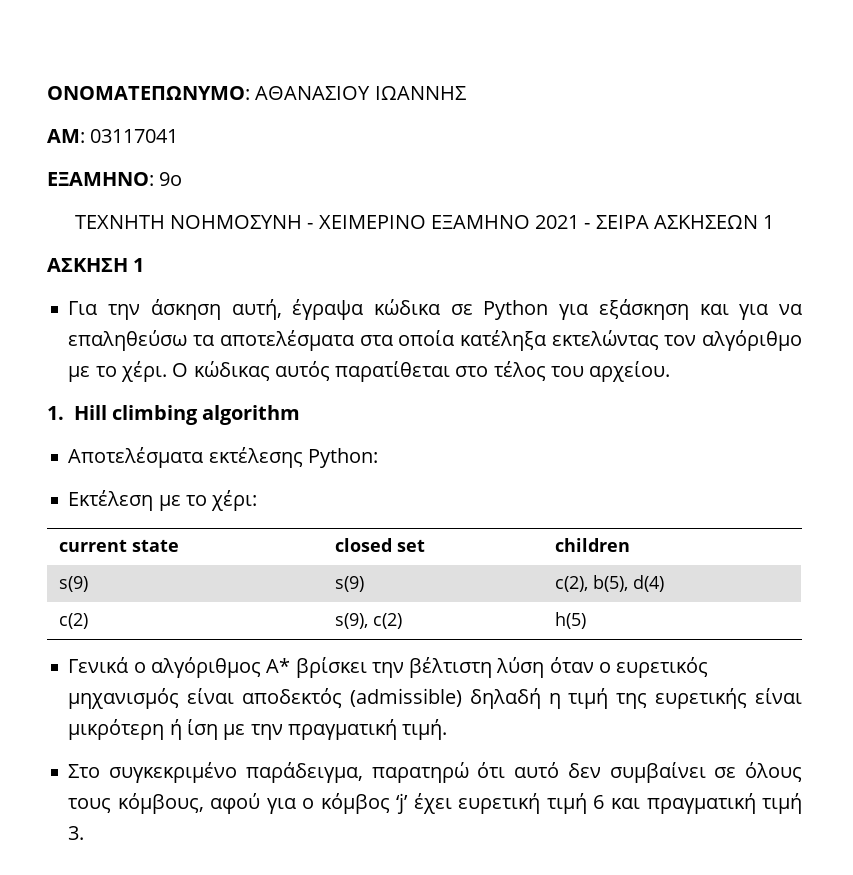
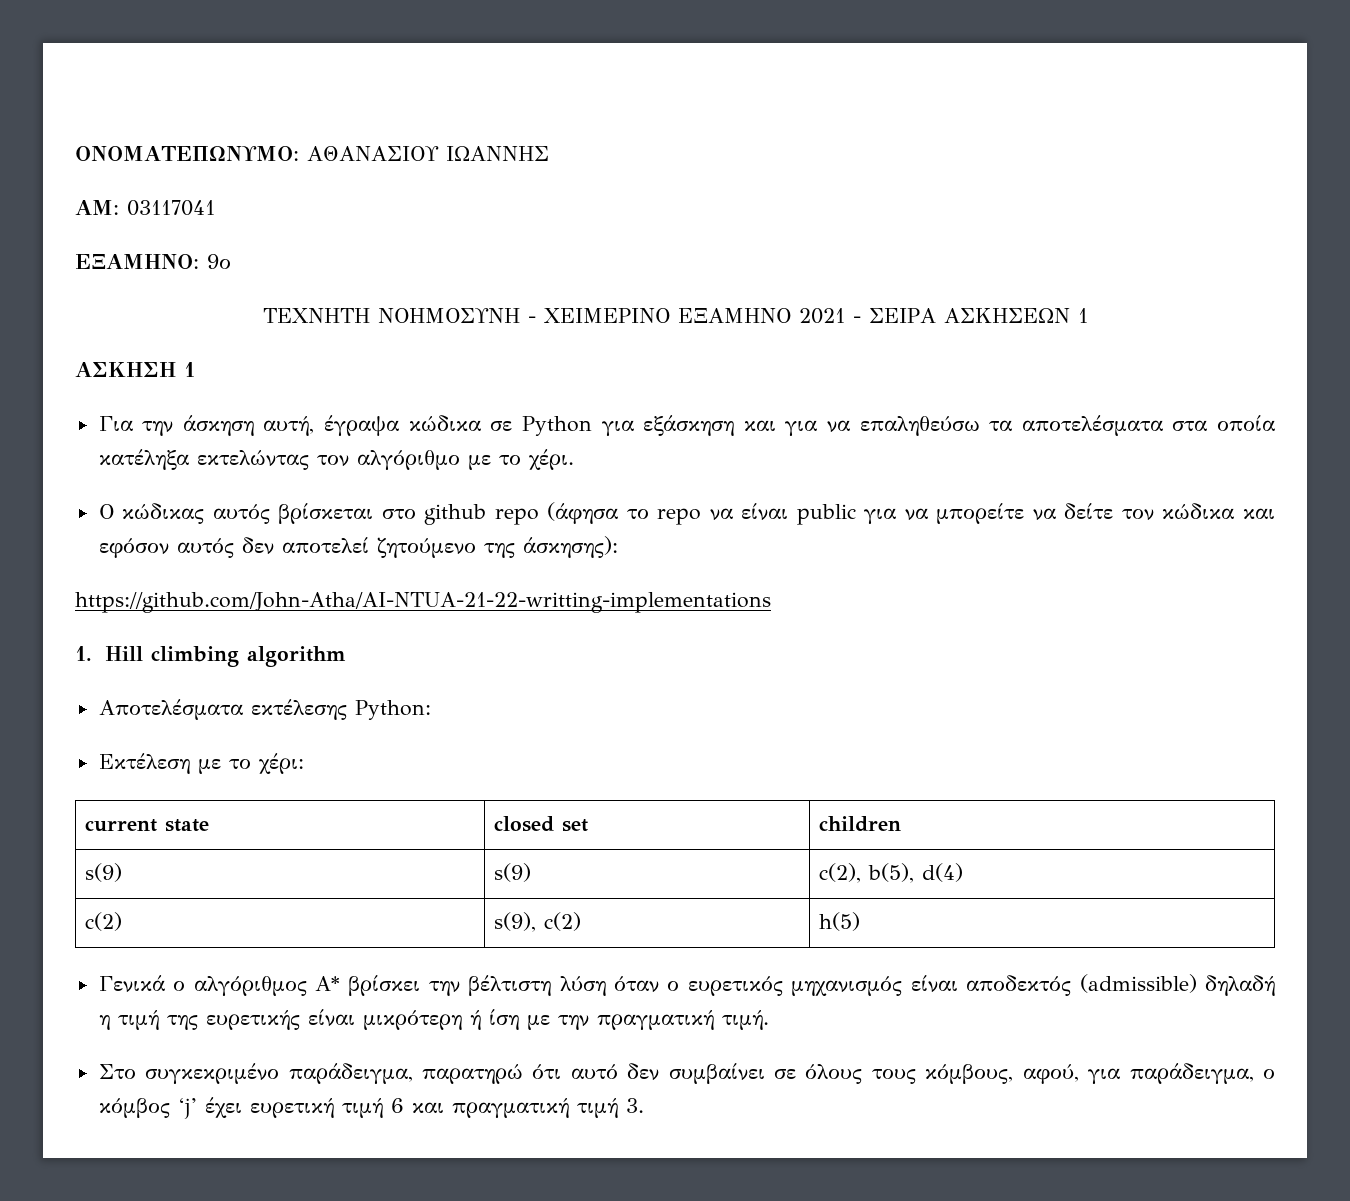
- Για την άσκηση αυτή, έγραψα κώδικα σε Python για εξάσκηση και για να επαληθεύσω τα αποτελέσματα στα οποία κατέληξα εκτελώντας τον αλγόριθμο με το χέρι. Ο κώδικας αυτός παρατίθεται στο τέλος του αρχείου.
+ Για την άσκηση αυτή, έγραψα κώδικα σε Python για εξάσκηση και για να επαληθεύσω τα αποτελέσματα στα οποία κατέληξα εκτελώντας τον αλγόριθμο με το χέρι.
+ Ο κώδικας αυτός βρίσκεται στο github repo (άφησα το repo να είναι public για να μπορείτε να δείτε τον κώδικα και εφόσον αυτός δεν αποτελεί ζητούμενο της άσκησης):
+ https://github.com/John-Atha/AI-NTUA-21-22-writting-implementations
- Στο συγκεκριμένο παράδειγμα, παρατηρώ ότι αυτό δεν συμβαίνει σε όλους τους κόμβους, αφού για ο κόμβος ‘j’ έχει ευρετική τιμή 6 και πραγματική τιμή 3.
+ Στο συγκεκριμένο παράδειγμα, παρατηρώ ότι αυτό δεν συμβαίνει σε όλους τους κόμβους, αφού, για παράδειγμα, ο κόμβος ‘j’ έχει ευρετική τιμή 6 και πραγματική τιμή 3.

